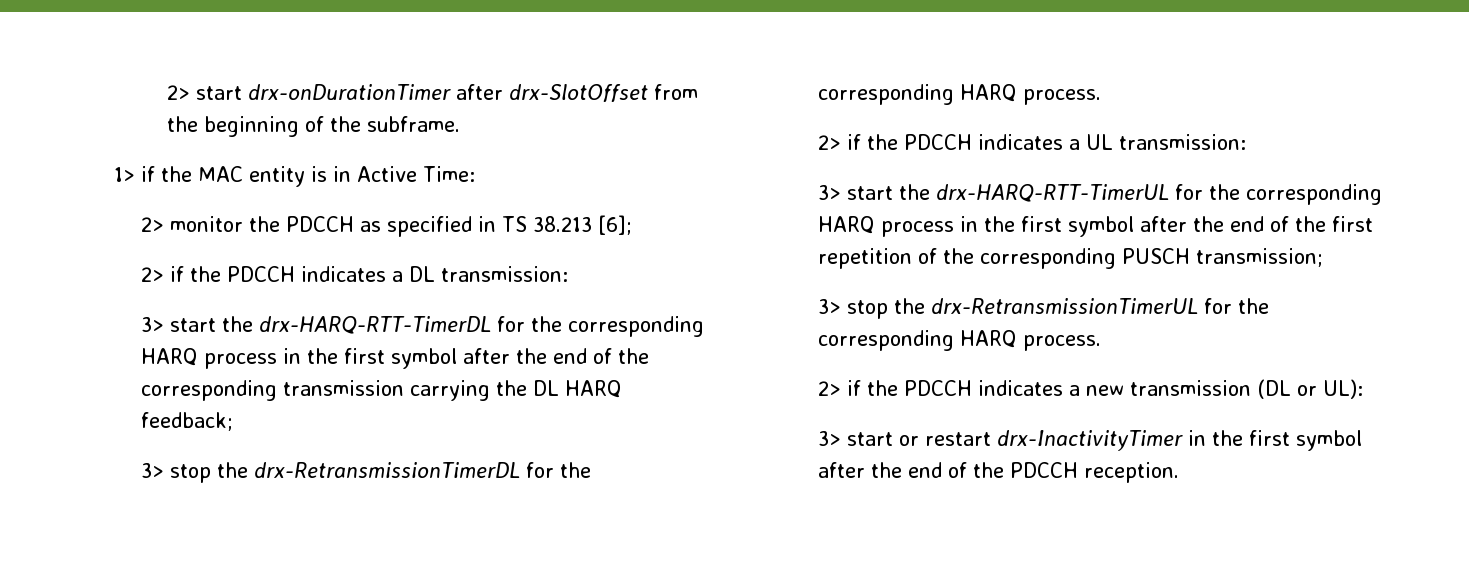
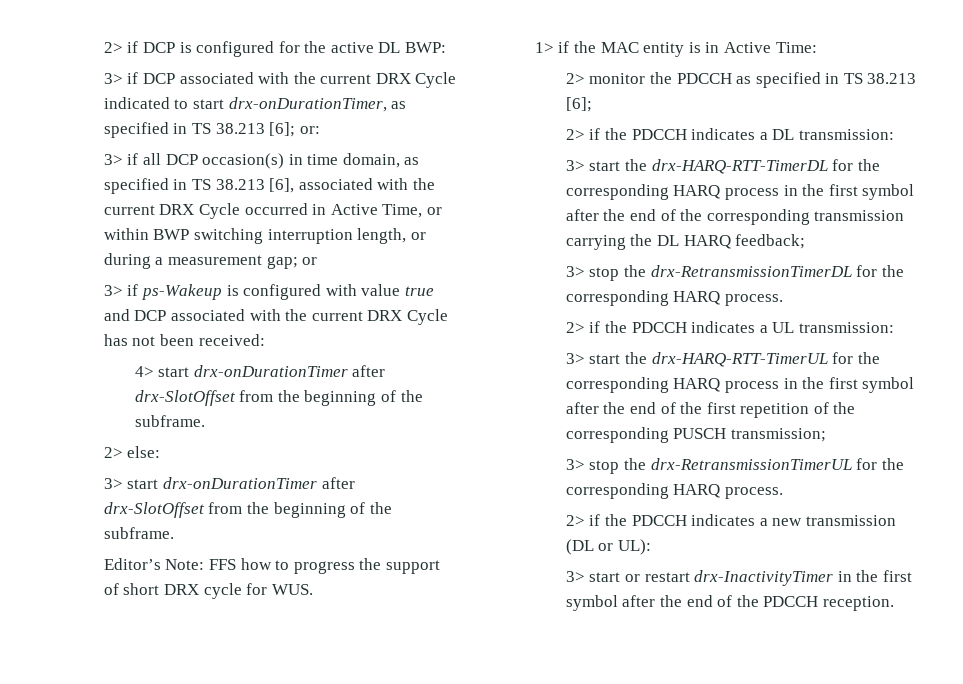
- 2> start drx-onDurationTimer after drx-SlotOffset from the beginning of the subframe.
+ 2> if DCP is configured for the active DL BWP:
+ 3> if DCP associated with the current DRX Cycle indicated to start drx-onDurationTimer, as specified in TS 38.213 [6]; or:
+ 3> if all DCP occasion(s) in time domain, as specified in TS 38.213 [6], associated with the current DRX Cycle occurred in Active Time, or within BWP switching interruption length, or during a measurement gap; or
+ 3> if ps-Wakeup is configured with value true and DCP associated with the current DRX Cycle has not been received:
+ 4> start drx-onDurationTimer after drx-SlotOffset from the beginning of the subframe.
+ 2> else:
+ 3> start drx-onDurationTimer after drx-SlotOffset from the beginning of the subframe.
+ Editor’s Note: FFS how to progress the support of short DRX cycle for WUS.

